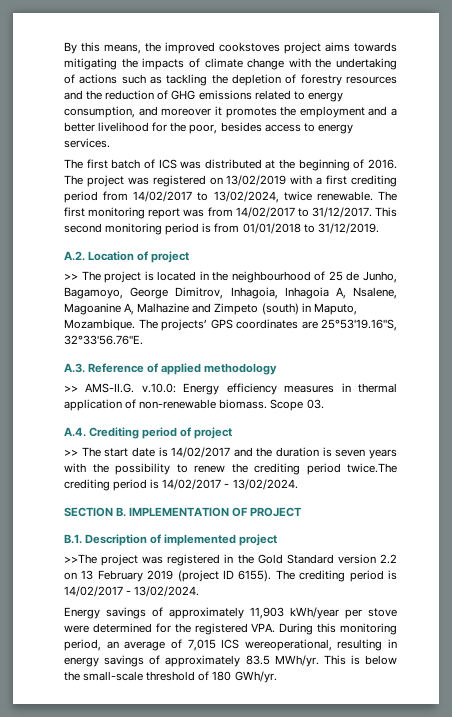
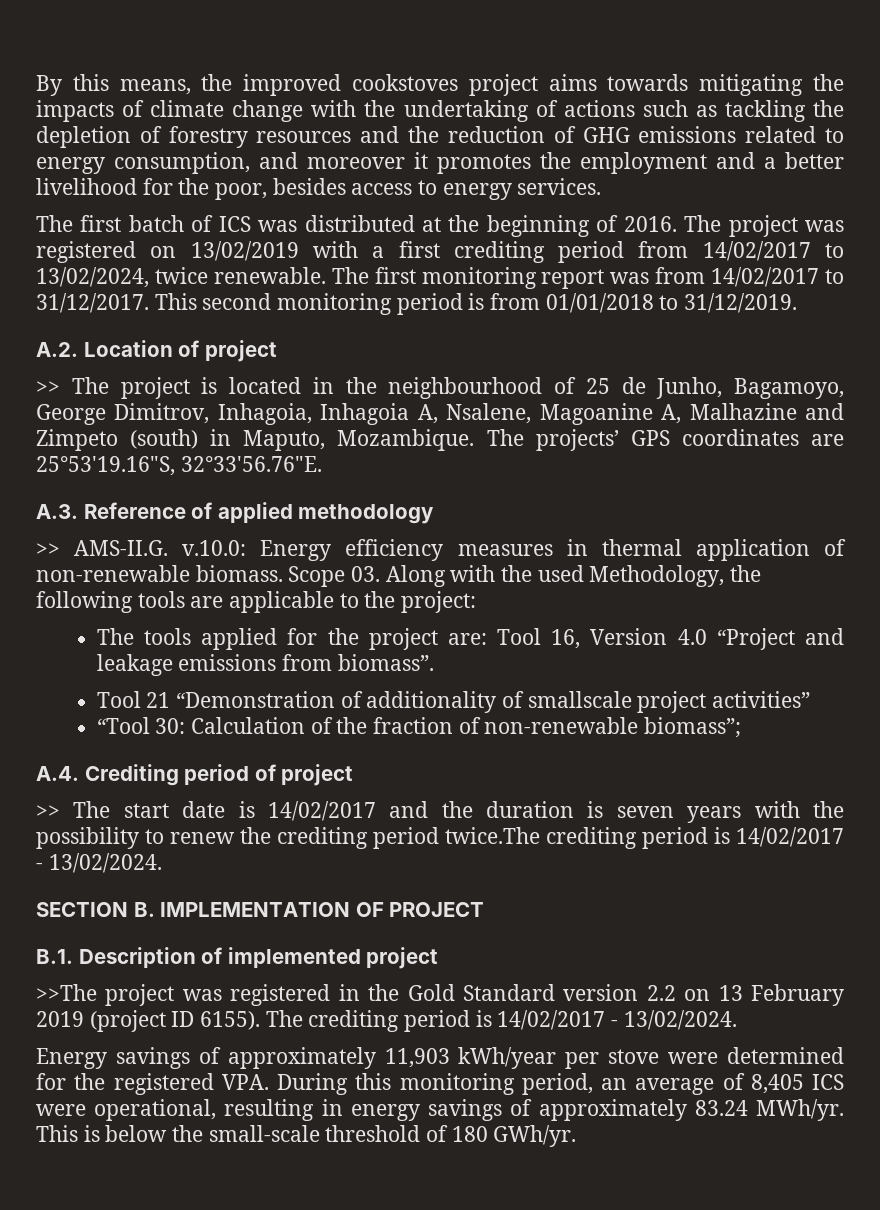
- Scope 03.
+ Scope 03. Along with the used Methodology, the following tools are applicable to the project:
+ The tools applied for the project are: Tool 16, Version 4.0 “Project and leakage emissions from biomass”.
+ Tool 21 “Demonstration of additionality of smallscale project activities”
+ “Tool 30: Calculation of the fraction of non-renewable biomass”;
- Energy savings of approximately 11,903 kWh/year per stove were determined for the registered VPA. During this monitoring period, an average of 7,015 ICS wereoperational, resulting in energy savings of approximately 83.5 MWh/yr.
+ Energy savings of approximately 11,903 kWh/year per stove were determined for the registered VPA. During this monitoring period, an average of 8,405 ICS were operational, resulting in energy savings of approximately 83.24 MWh/yr.

